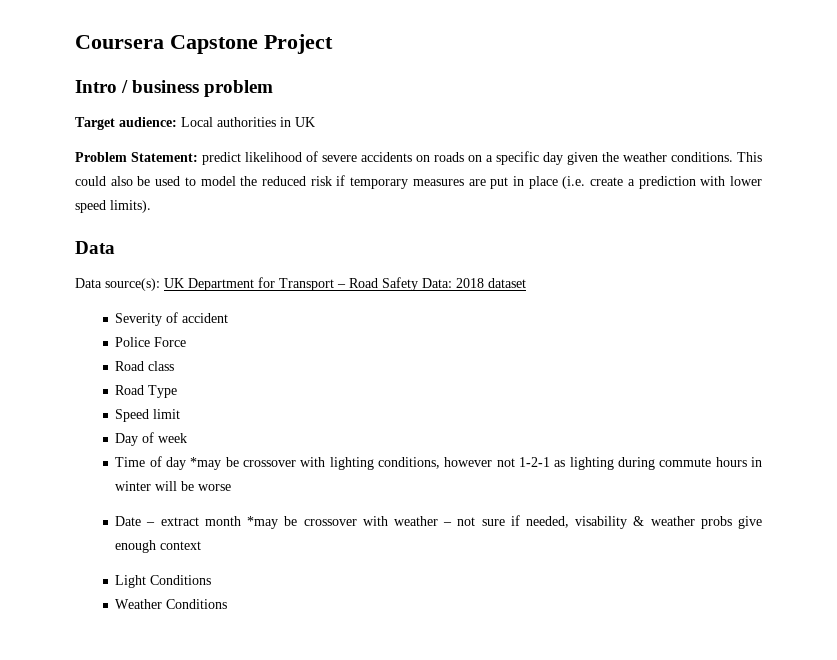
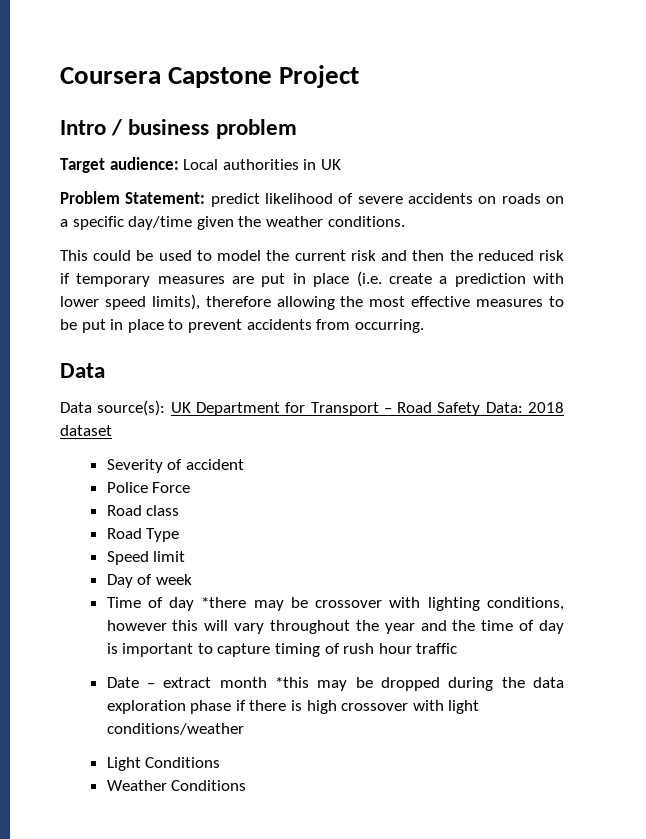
- Problem Statement: predict likelihood of severe accidents on roads on a specific day given the weather conditions. This could also be used to model the reduced risk if temporary measures are put in place (i.e. create a prediction with lower speed limits).
+ Problem Statement: predict likelihood of severe accidents on roads on a specific day/time given the weather conditions.
+ This could be used to model the current risk and then the reduced risk if temporary measures are put in place (i.e. create a prediction with lower speed limits), therefore allowing the most effective measures to be put in place to prevent accidents from occurring.
- Time of day *may be crossover with lighting conditions, however not 1-2-1 as lighting during commute hours in winter will be worse
- Date – extract month *may be crossover with weather – not sure if needed, visability & weather probs give enough context
+ Time of day *there may be crossover with lighting conditions, however this will vary throughout the year and the time of day is important to capture timing of rush hour traffic
+ Date – extract month *this may be dropped during the data exploration phase if there is high crossover with light conditions/weather

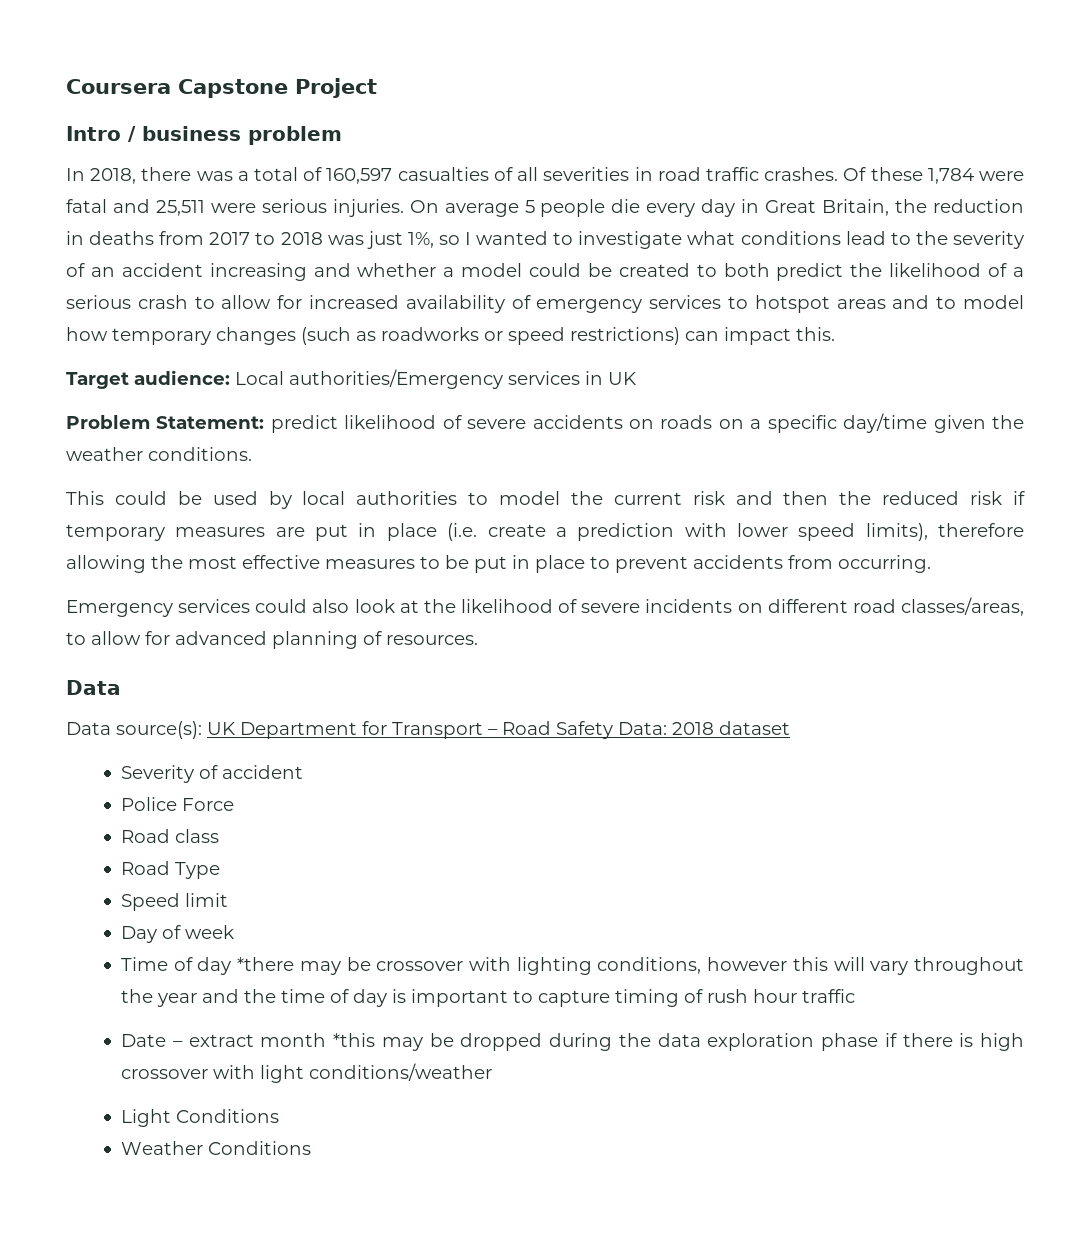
+ In 2018, there was a total of 160,597 casualties of all severities in road traffic crashes. Of these 1,784 were fatal and 25,511 were serious injuries. On average 5 people die every day in Great Britain, the reduction in deaths from 2017 to 2018 was just 1%, so I wanted to investigate what conditions lead to the severity of an accident increasing and whether a model could be created to both predict the likelihood of a serious crash to allow for increased availability of emergency services to hotspot areas and to model how temporary changes (such as roadworks or speed restrictions) can impact this.
- Target audience: Local authorities in UK
+ Target audience: Local authorities/Emergency services in UK
- This could be used to model the current risk and then the reduced risk if temporary measures are put in place (i.e. create a prediction with lower speed limits), therefore allowing the most effective measures to be put in place to prevent accidents from occurring.
+ This could be used by local authorities to model the current risk and then the reduced risk if temporary measures are put in place (i.e. create a prediction with lower speed limits), therefore allowing the most effective measures to be put in place to prevent accidents from occurring.
+ Emergency services could also look at the likelihood of severe incidents on different road classes/areas, to allow for advanced planning of resources.

